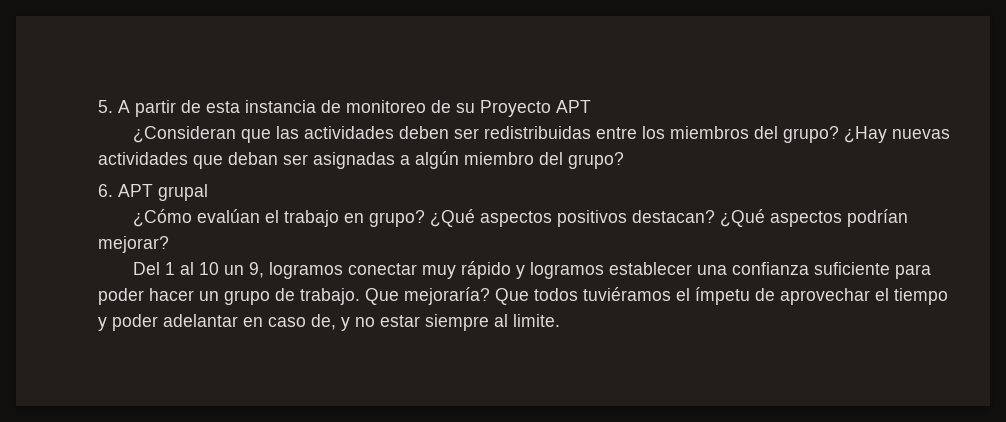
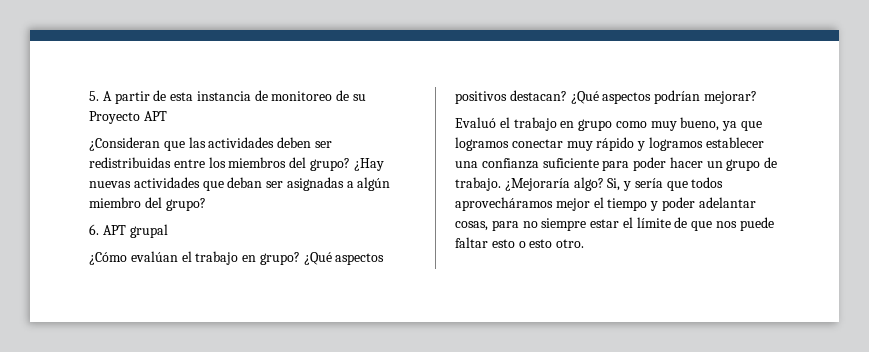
- Del 1 al 10 un 9, logramos conectar muy rápido y logramos establecer una confianza suficiente para poder hacer un grupo de trabajo.
+ Evaluó el trabajo en grupo como muy bueno, ya que logramos conectar muy rápido y logramos establecer una confianza suficiente para poder hacer un grupo de trabajo.
- Que mejoraría? Que todos tuviéramos el ímpetu de aprovechar el tiempo y poder adelantar en caso de, y no estar siempre al limite.
+ ¿Mejoraría algo? Si, y sería que todos aprovecháramos mejor el tiempo y poder adelantar cosas, para no siempre estar el límite de que nos puede faltar esto o esto otro.

